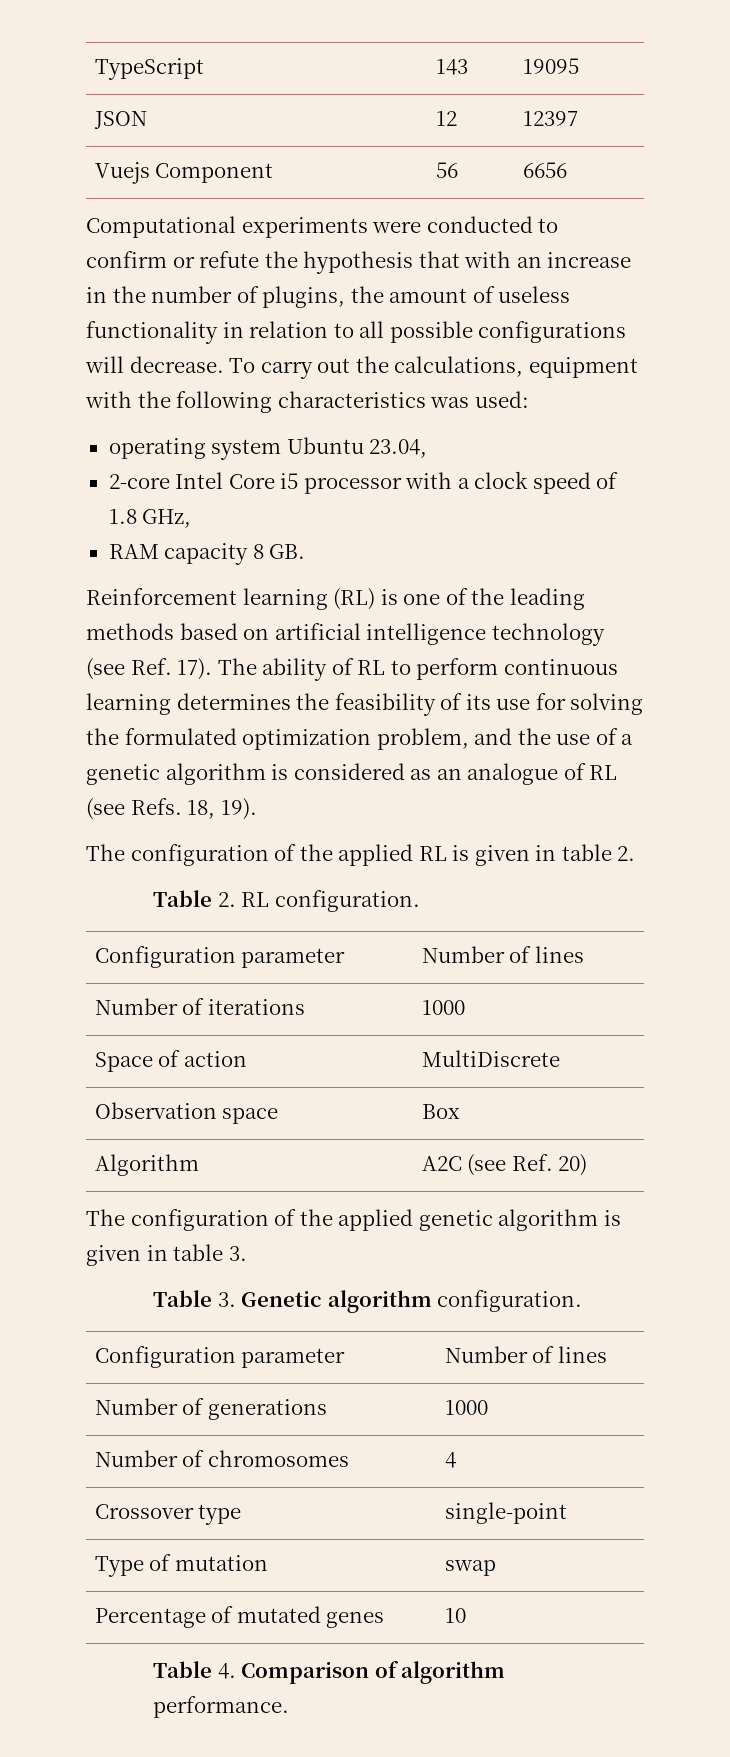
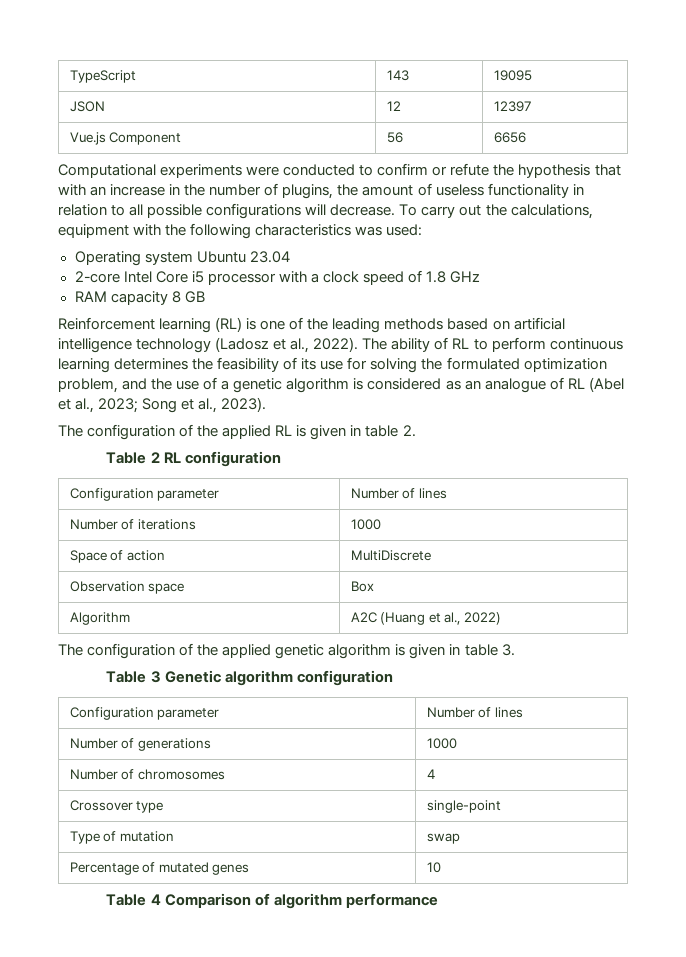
- Vuejs Component | 56 | 6656
+ Vue.js Component | 56 | 6656
- operating system Ubuntu 23.04,
+ Operating system Ubuntu 23.04
- 2-core Intel Core i5 processor with a clock speed of 1.8 GHz,
+ 2-core Intel Core i5 processor with a clock speed of 1.8 GHz
- RAM capacity 8 GB.
+ RAM capacity 8 GB
- Reinforcement learning (RL) is one of the leading methods based on artificial intelligence technology (see Ref. 17).
+ Reinforcement learning (RL) is one of the leading methods based on artificial intelligence technology (Ladosz et al., 2022).
- The ability of RL to perform continuous learning determines the feasibility of its use for solving the formulated optimization problem, and the use of a genetic algorithm is considered as an analogue of RL (see Refs. 18, 19).
+ The ability of RL to perform continuous learning determines the feasibility of its use for solving the formulated optimization problem, and the use of a genetic algorithm is considered as an analogue of RL (Abel et al., 2023; Song et al., 2023).
- Table 2. RL configuration.
+ Table 2 RL configuration
- Algorithm | A2C (see Ref. 20)
+ Algorithm | A2C (Huang et al., 2022)
- Table 3. Genetic algorithm configuration.
+ Table 3 Genetic algorithm configuration
- Table 4. Comparison of algorithm performance.
+ Table 4 Comparison of algorithm performance

